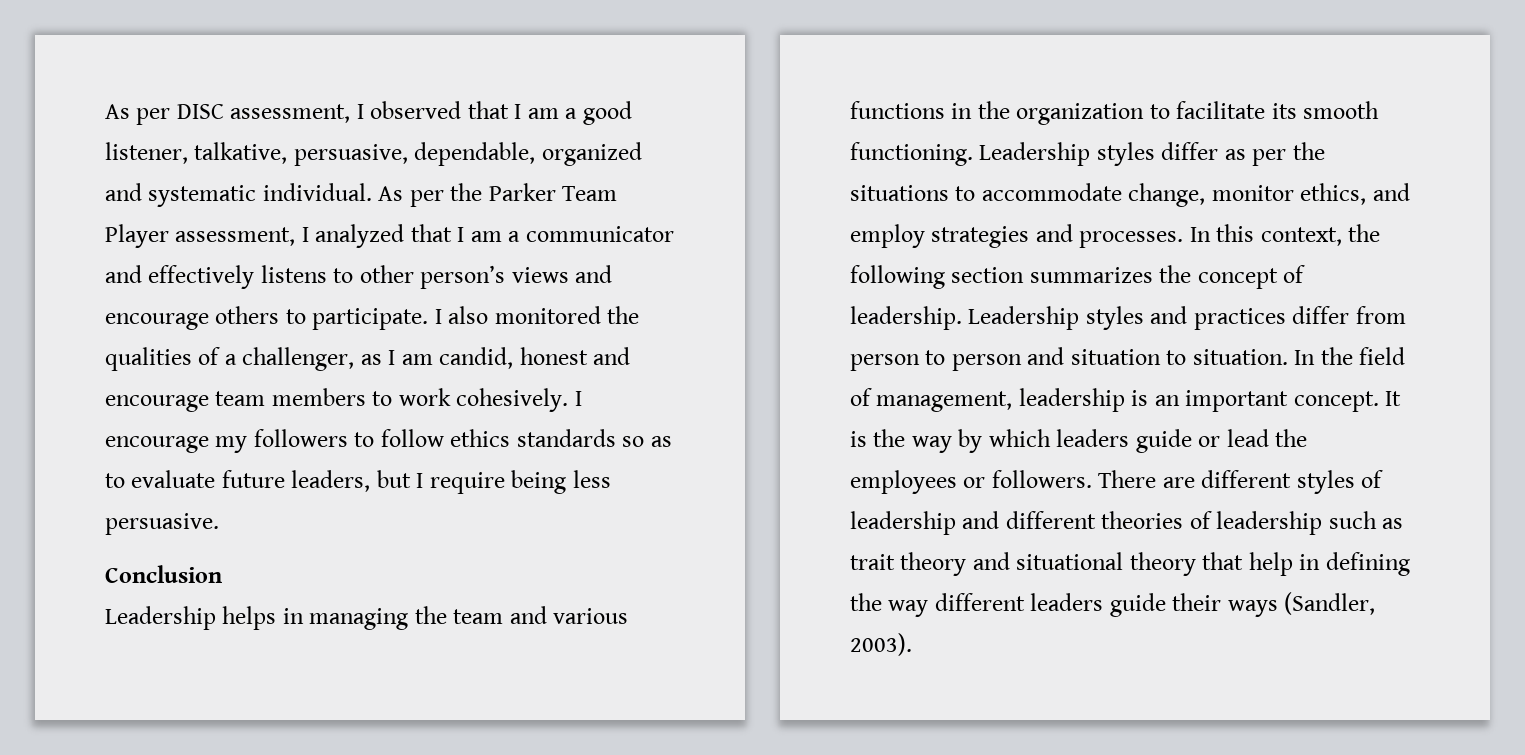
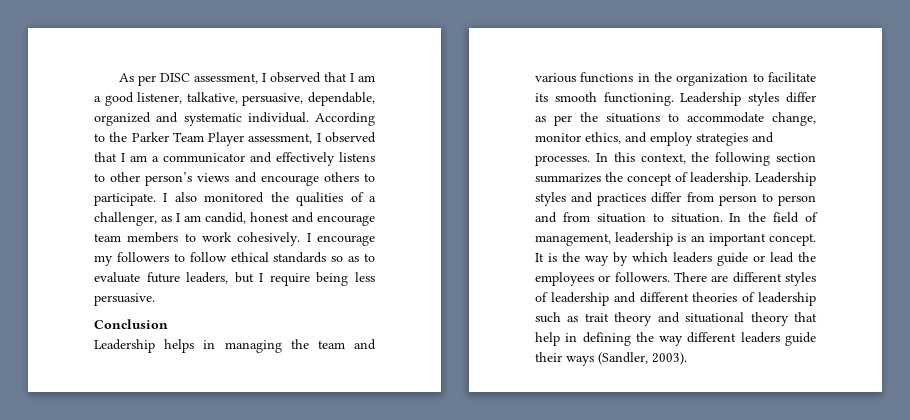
- As per the Parker Team Player assessment, I analyzed that I am a communicator and effectively listens to other person’s views and encourage others to participate.
+ According to the Parker Team Player assessment, I observed that I am a communicator and effectively listens to other person’s views and encourage others to participate.
- I encourage my followers to follow ethics standards so as to evaluate future leaders, but I require being less persuasive.
+ I encourage my followers to follow ethical standards so as to evaluate future leaders, but I require being less persuasive.
- Leadership styles and practices differ from person to person and situation to situation.
+ Leadership styles and practices differ from person to person and from situation to situation.

